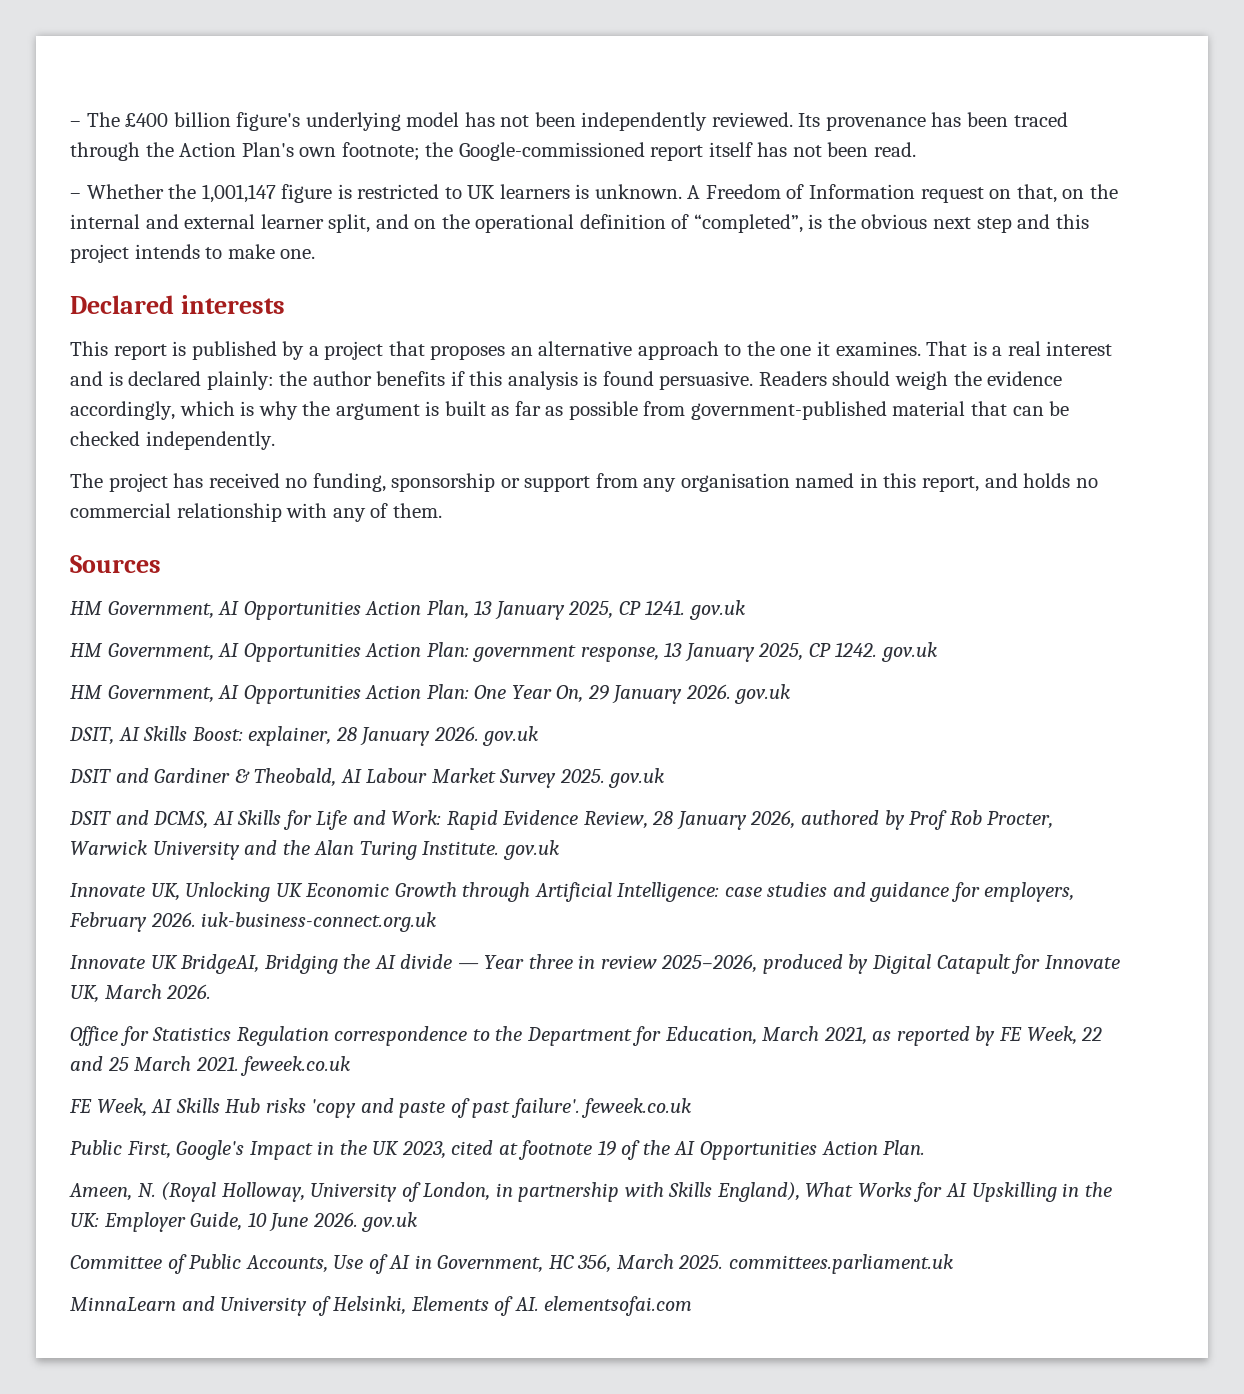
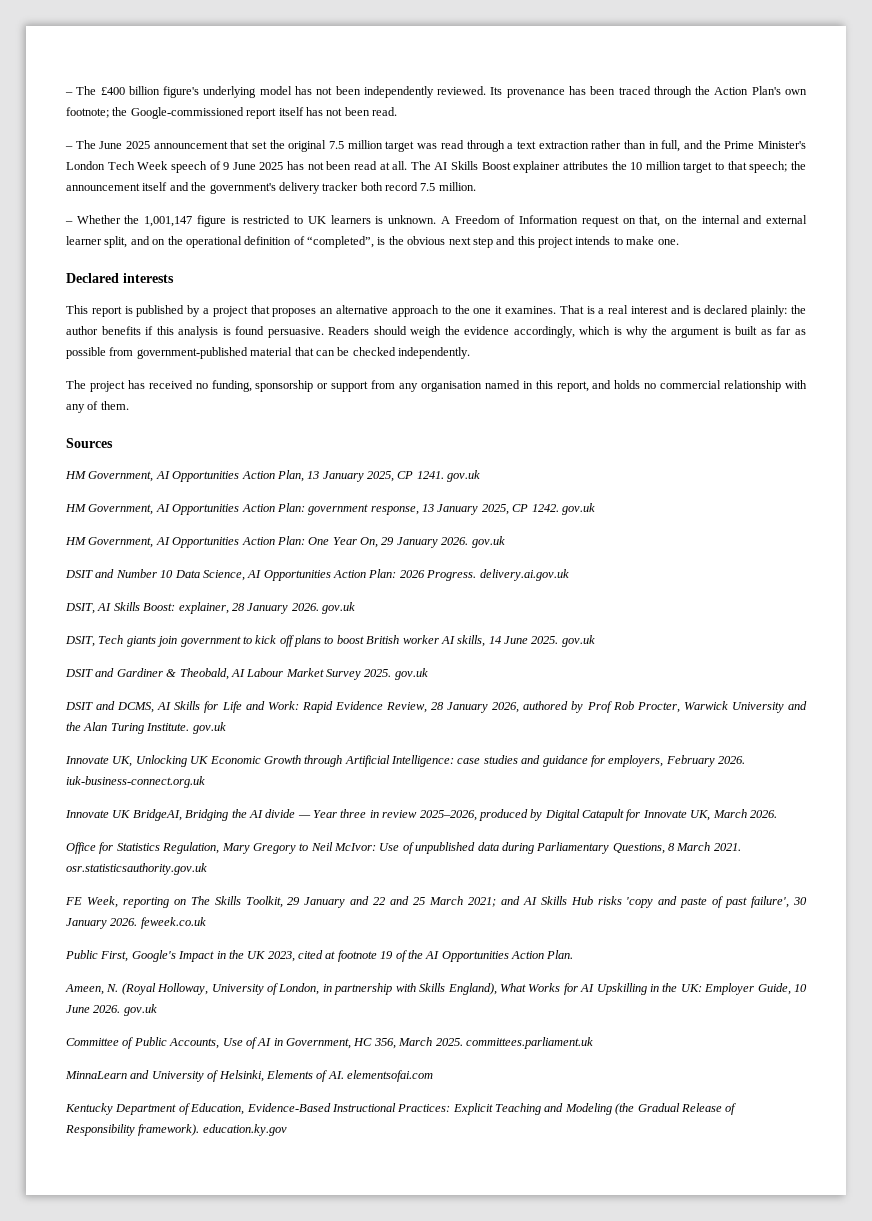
+ – The June 2025 announcement that set the original 7.5 million target was read through a text extraction rather than in full, and the Prime Minister's London Tech Week speech of 9 June 2025 has not been read at all. The AI Skills Boost explainer attributes the 10 million target to that speech; the announcement itself and the government's delivery tracker both record 7.5 million.
+ DSIT and Number 10 Data Science, AI Opportunities Action Plan: 2026 Progress. delivery.ai.gov.uk
+ DSIT, Tech giants join government to kick off plans to boost British worker AI skills, 14 June 2025. gov.uk
- Office for Statistics Regulation correspondence to the Department for Education, March 2021, as reported by FE Week, 22 and 25 March 2021. feweek.co.uk
- FE Week, AI Skills Hub risks 'copy and paste of past failure'. feweek.co.uk
+ Office for Statistics Regulation, Mary Gregory to Neil McIvor: Use of unpublished data during Parliamentary Questions, 8 March 2021. osr.statisticsauthority.gov.uk
+ FE Week, reporting on The Skills Toolkit, 29 January and 22 and 25 March 2021; and AI Skills Hub risks 'copy and paste of past failure', 30 January 2026. feweek.co.uk
+ Kentucky Department of Education, Evidence-Based Instructional Practices: Explicit Teaching and Modeling (the Gradual Release of Responsibility framework). education.ky.gov

